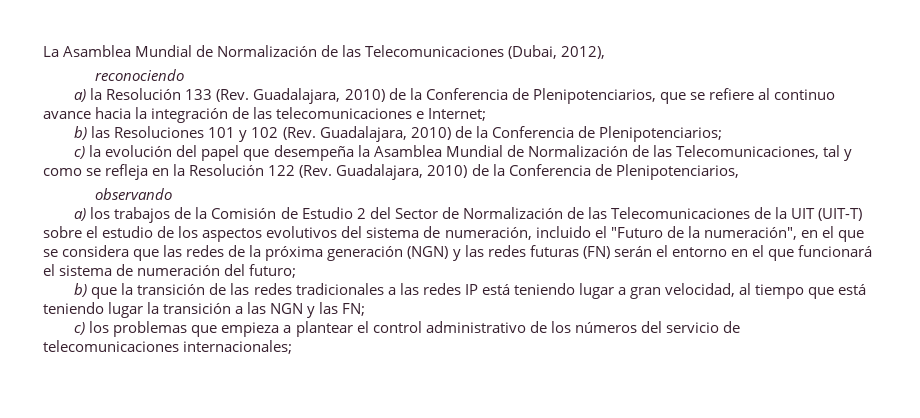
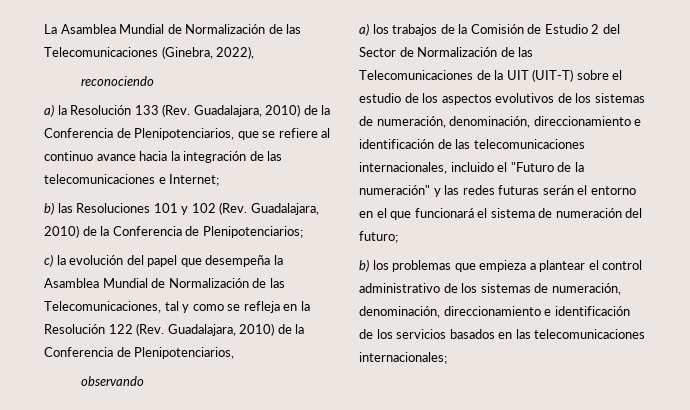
- La Asamblea Mundial de Normalización de las Telecomunicaciones (Dubai, 2012),
+ La Asamblea Mundial de Normalización de las Telecomunicaciones (Ginebra, 2022),
- a) los trabajos de la Comisión de Estudio 2 del Sector de Normalización de las Telecomunicaciones de la UIT (UIT-T) sobre el estudio de los aspectos evolutivos del sistema de numeración, incluido el "Futuro de la numeración", en el que se considera que las redes de la próxima generación (NGN) y las redes futuras (FN) serán el entorno en el que funcionará el sistema de numeración del futuro;
+ a) los trabajos de la Comisión de Estudio 2 del Sector de Normalización de las Telecomunicaciones de la UIT (UIT-T) sobre el estudio de los aspectos evolutivos de los sistemas de numeración, denominación, direccionamiento e identificación de las telecomunicaciones internacionales, incluido el "Futuro de la numeración" y las redes futuras serán el entorno en el que funcionará el sistema de numeración del futuro;
- b) que la transición de las redes tradicionales a las redes IP está teniendo lugar a gran velocidad, al tiempo que está teniendo lugar la transición a las NGN y las FN;
- c) los problemas que empieza a plantear el control administrativo de los números del servicio de telecomunicaciones internacionales;
+ b) los problemas que empieza a plantear el control administrativo de los sistemas de numeración, denominación, direccionamiento e identificación de los servicios basados en las telecomunicaciones internacionales;

